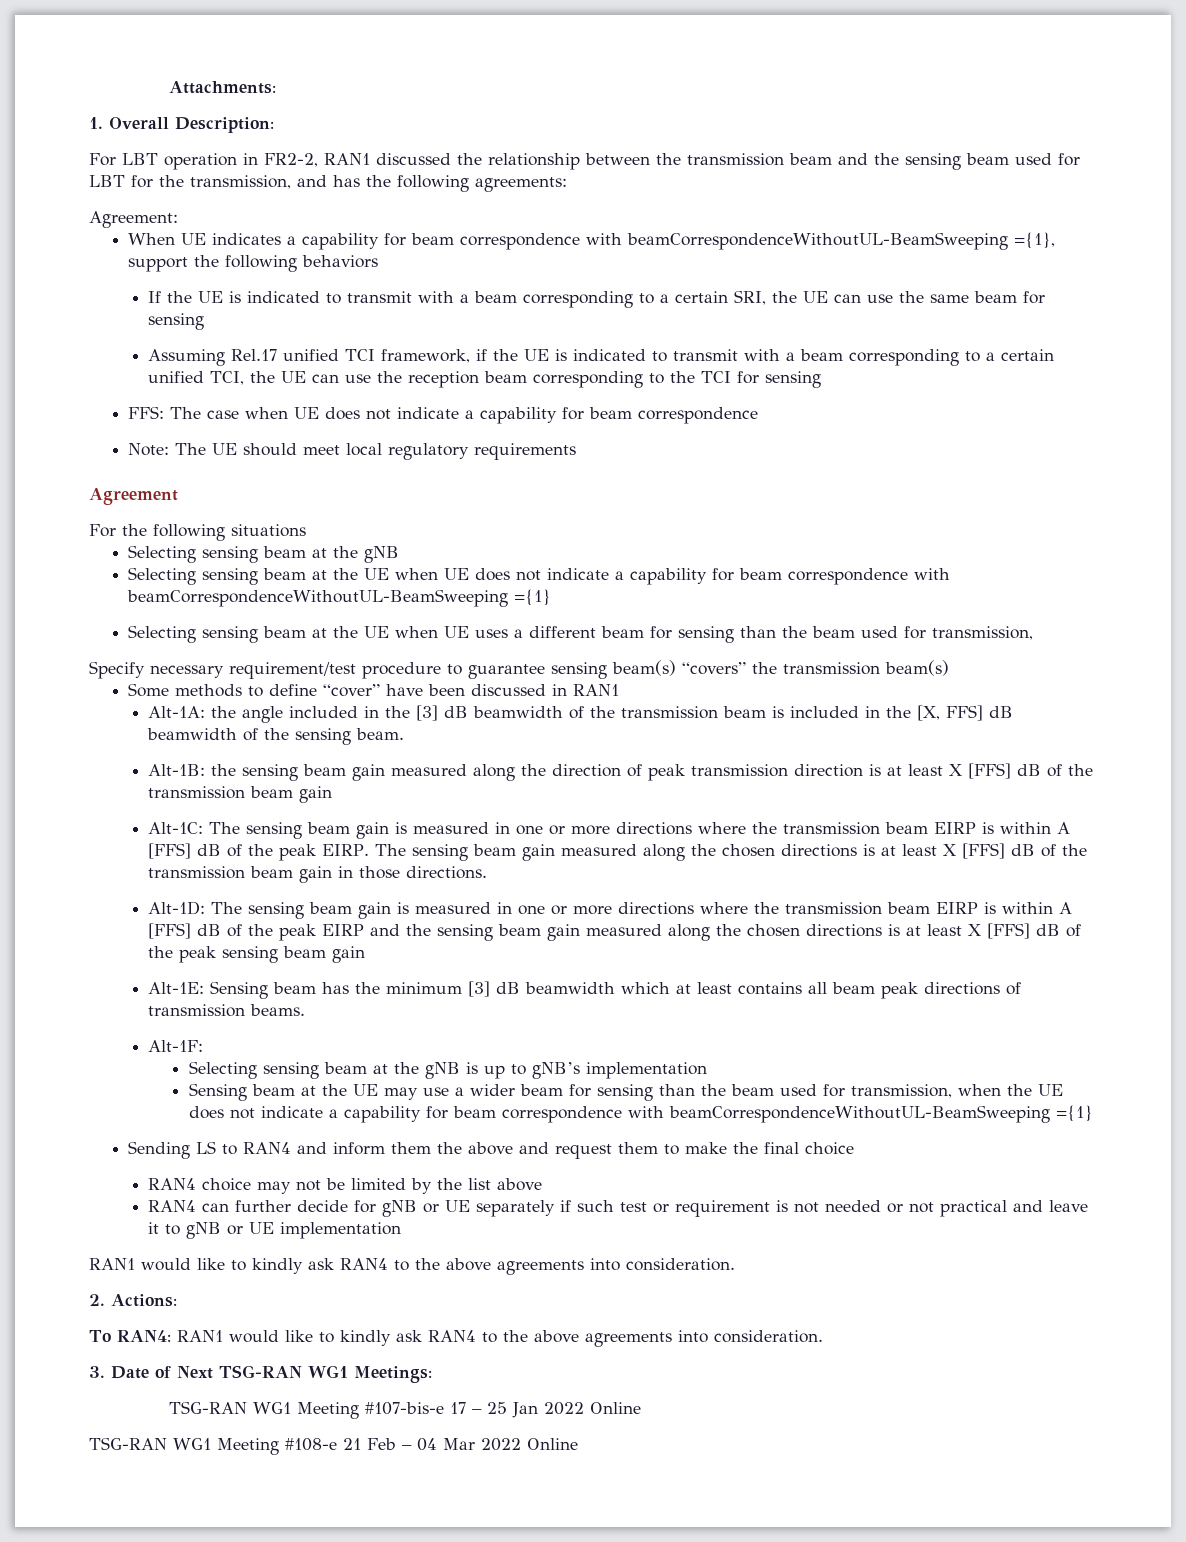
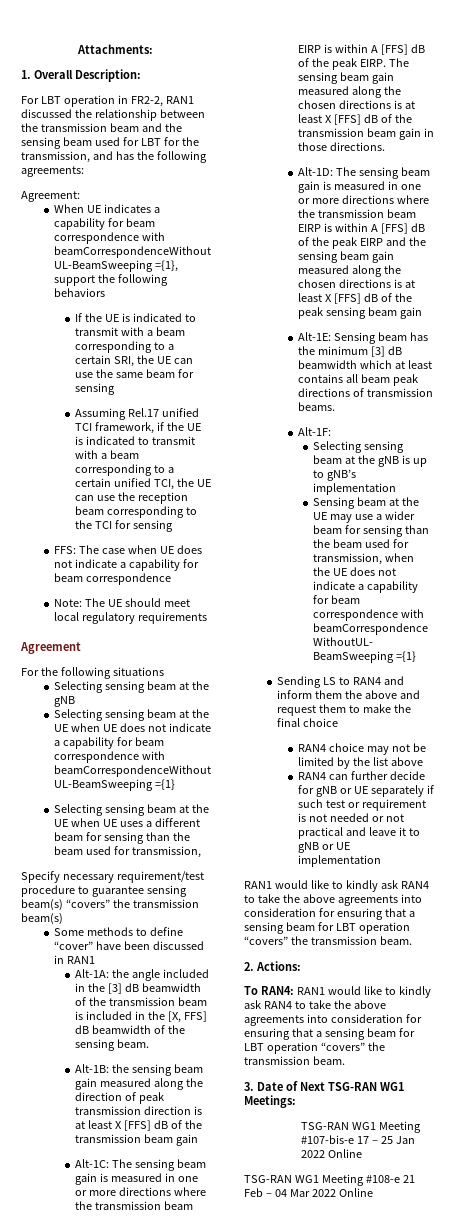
  RAN4 can further decide for gNB or UE separately if such test or requirement is not needed or not practical and leave it to gNB or UE implementation
- RAN1 would like to kindly ask RAN4 to the above agreements into consideration.
+ RAN1 would like to kindly ask RAN4 to take the above agreements into consideration for ensuring that a sensing beam for LBT operation “covers” the transmission beam.
- To RAN4: RAN1 would like to kindly ask RAN4 to the above agreements into consideration.
+ To RAN4: RAN1 would like to kindly ask RAN4 to take the above agreements into consideration for ensuring that a sensing beam for LBT operation “covers” the transmission beam.

